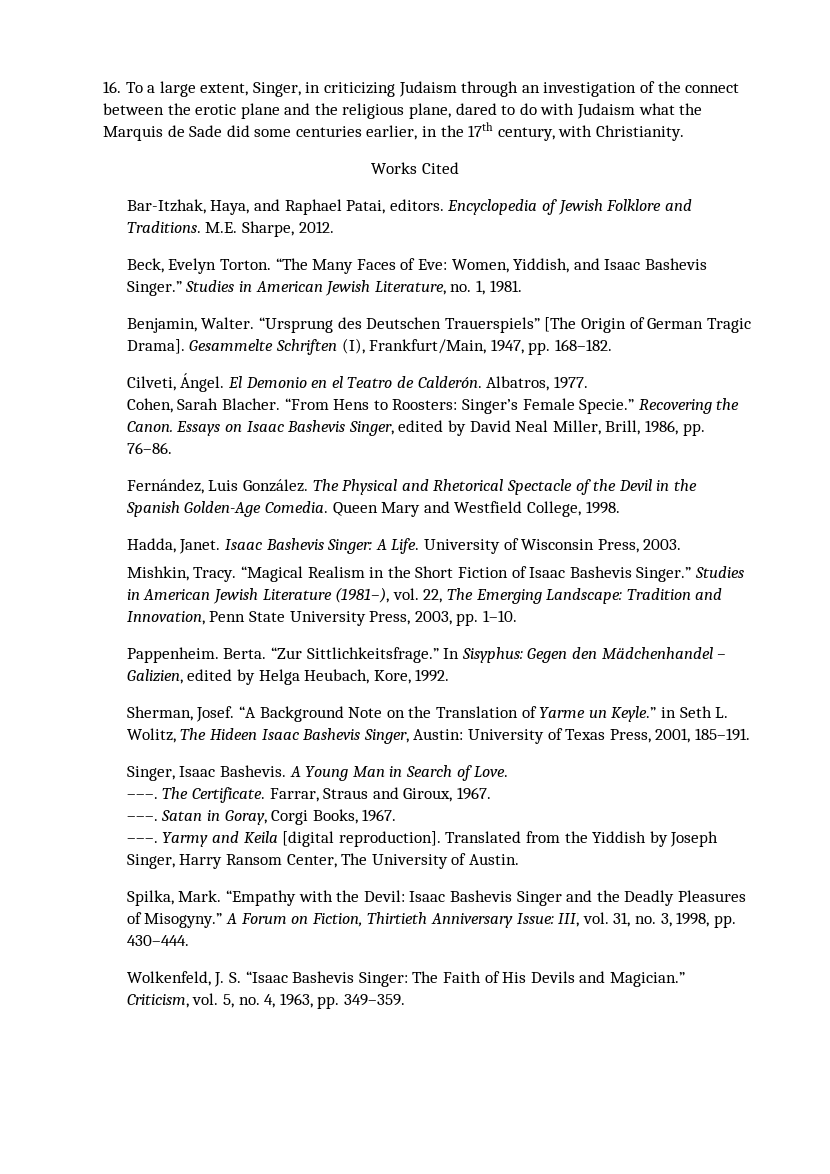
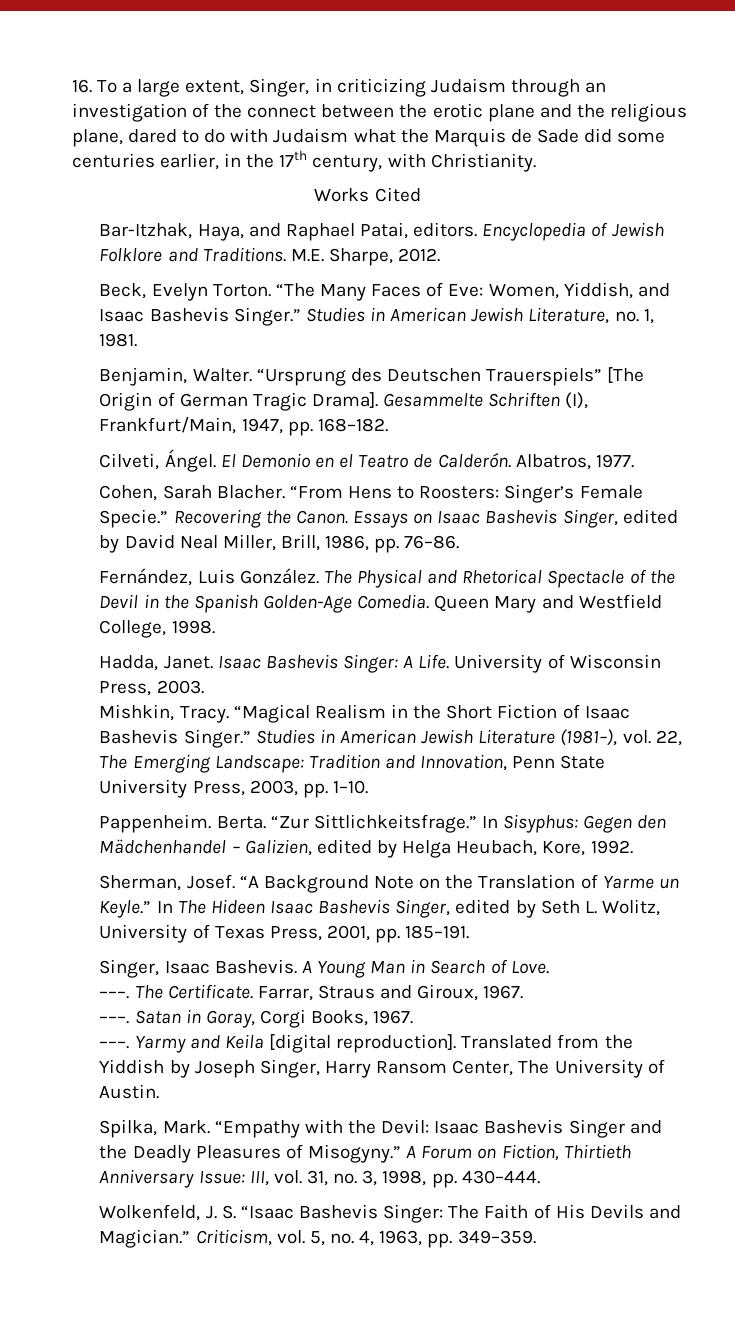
- “A Background Note on the Translation of Yarme un Keyle.” in Seth L. Wolitz, The Hideen Isaac Bashevis Singer, Austin: University of Texas Press, 2001, 185–191.
+ “A Background Note on the Translation of Yarme un Keyle.” In The Hideen Isaac Bashevis Singer, edited by Seth L. Wolitz, University of Texas Press, 2001, pp. 185–191.

